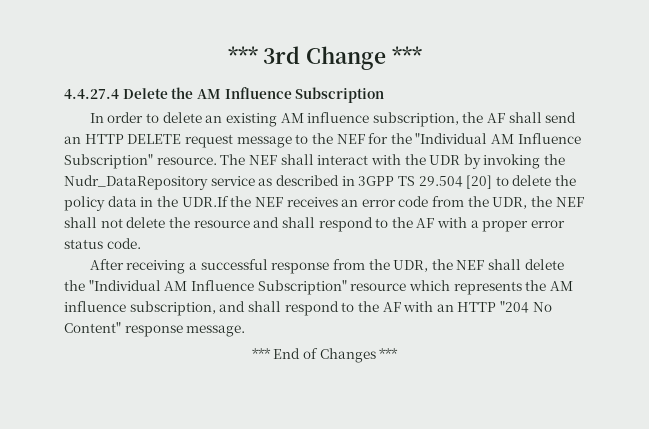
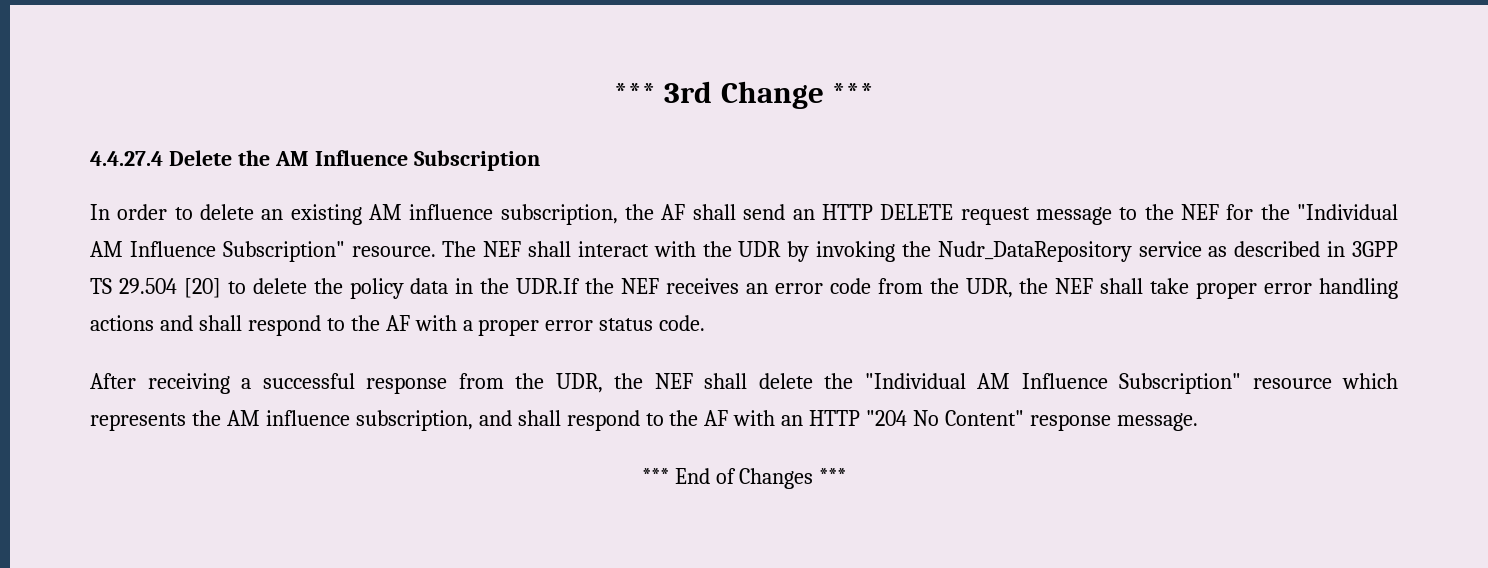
- The NEF shall interact with the UDR by invoking the Nudr_DataRepository service as described in 3GPP TS 29.504 [20] to delete the policy data in the UDR.If the NEF receives an error code from the UDR, the NEF shall not delete the resource and shall respond to the AF with a proper error status code.
+ The NEF shall interact with the UDR by invoking the Nudr_DataRepository service as described in 3GPP TS 29.504 [20] to delete the policy data in the UDR.If the NEF receives an error code from the UDR, the NEF shall take proper error handling actions and shall respond to the AF with a proper error status code.

